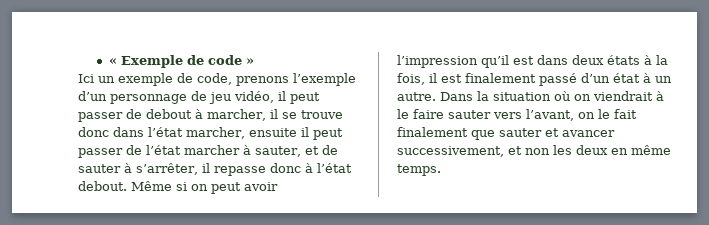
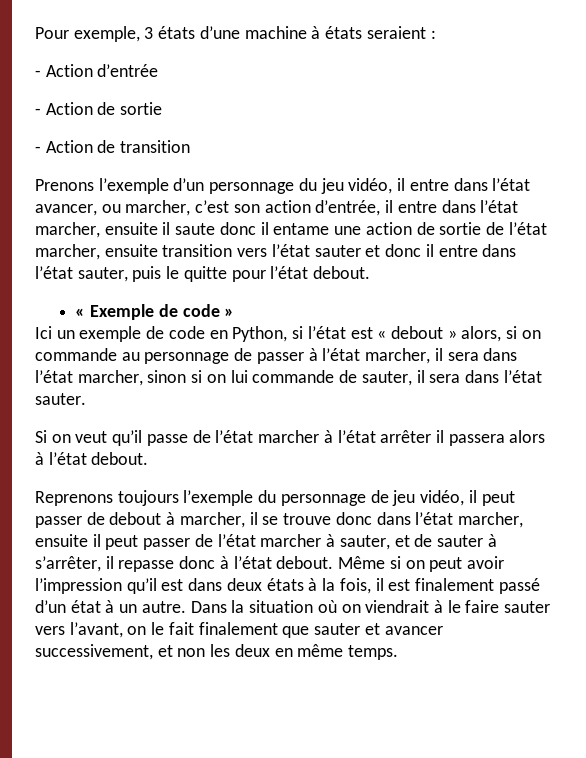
+ Pour exemple, 3 états d’une machine à états seraient :
+ - Action d’entrée
+ - Action de sortie
+ - Action de transition
+ Prenons l’exemple d’un personnage du jeu vidéo, il entre dans l’état avancer, ou marcher, c’est son action d’entrée, il entre dans l’état marcher, ensuite il saute donc il entame une action de sortie de l’état marcher, ensuite transition vers l’état sauter et donc il entre dans l’état sauter, puis le quitte pour l’état debout.
- Ici un exemple de code, prenons l’exemple d’un personnage de jeu vidéo, il peut passer de debout à marcher, il se trouve donc dans l’état marcher, ensuite il peut passer de l’état marcher à sauter, et de sauter à s’arrêter, il repasse donc à l’état debout.
+ Ici un exemple de code en Python, si l’état est « debout » alors, si on commande au personnage de passer à l’état marcher, il sera dans l’état marcher, sinon si on lui commande de sauter, il sera dans l’état sauter.
+ Si on veut qu’il passe de l’état marcher à l’état arrêter il passera alors à l’état debout.
+ Reprenons toujours l’exemple du personnage de jeu vidéo, il peut passer de debout à marcher, il se trouve donc dans l’état marcher, ensuite il peut passer de l’état marcher à sauter, et de sauter à s’arrêter, il repasse donc à l’état debout.

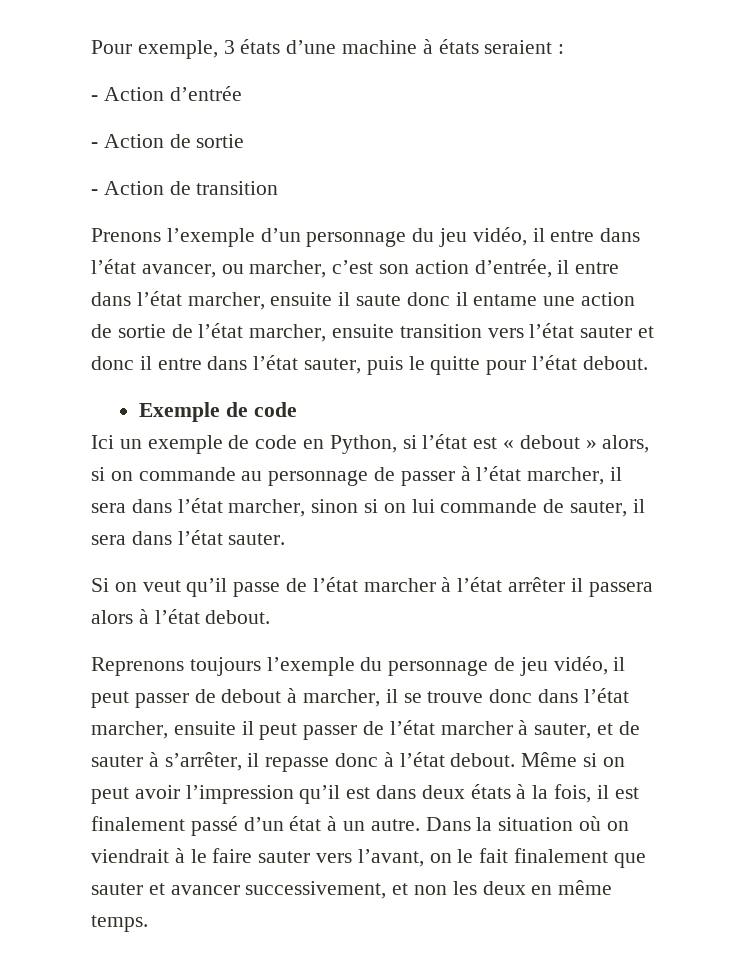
- « Exemple de code »
+ Exemple de code

